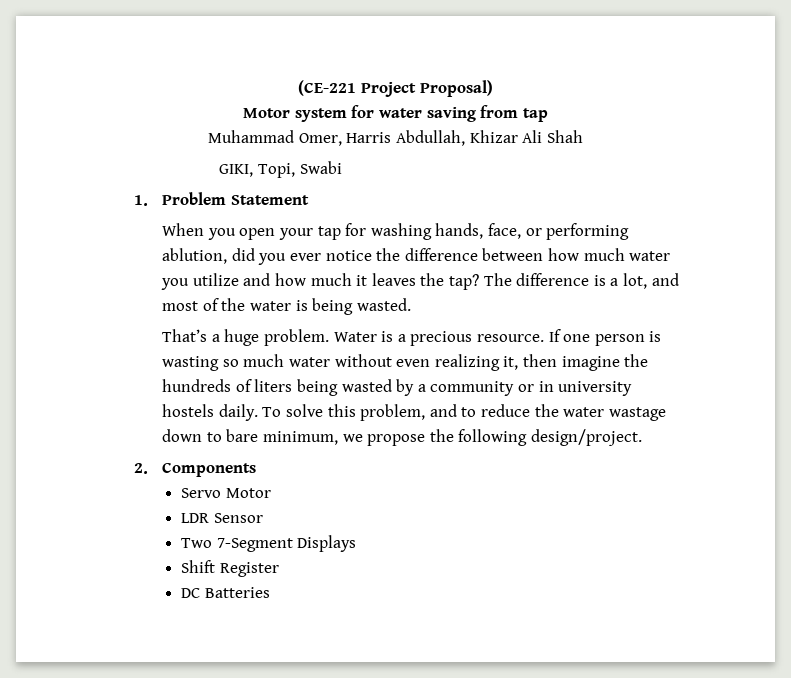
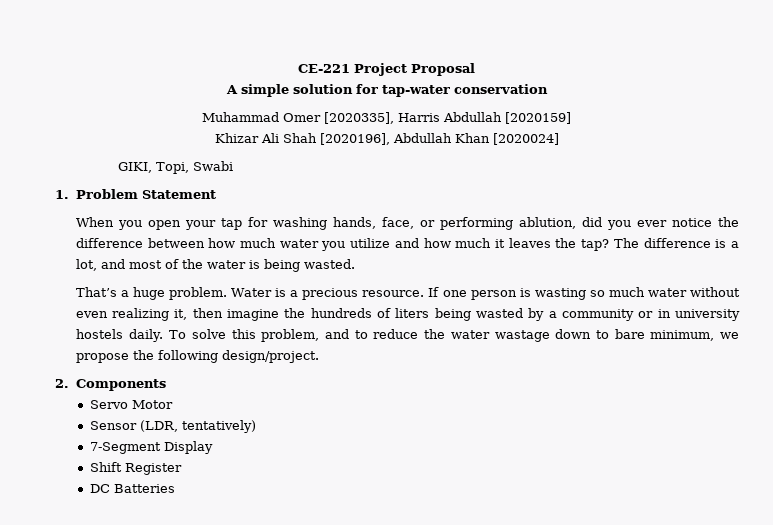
- (CE-221 Project Proposal)
- Motor system for water saving from tap
- Muhammad Omer, Harris Abdullah, Khizar Ali Shah
+ CE-221 Project Proposal
+ A simple solution for tap-water conservation
+ Muhammad Omer [2020335], Harris Abdullah [2020159]
+ Khizar Ali Shah [2020196], Abdullah Khan [2020024]
- LDR Sensor
- Two 7-Segment Displays
+ Sensor (LDR, tentatively)
+ 7-Segment Display

